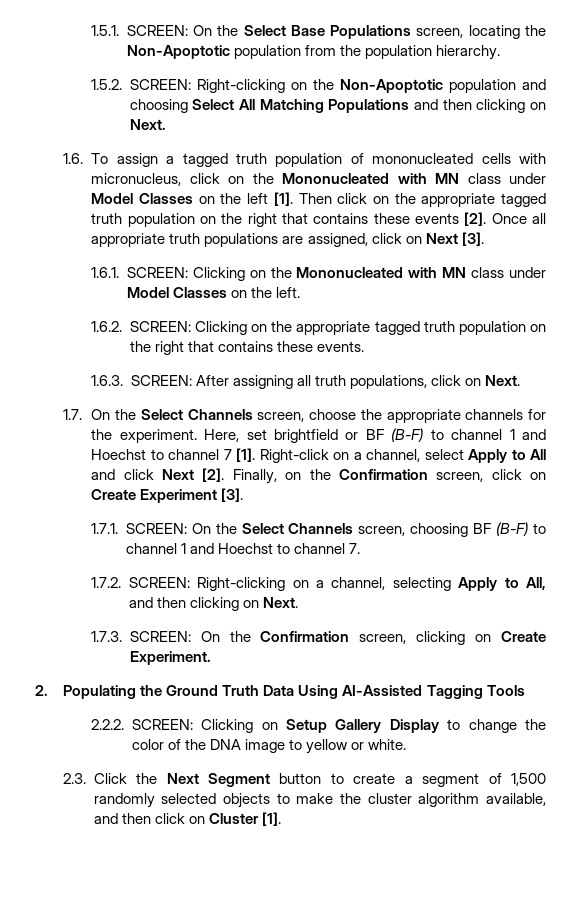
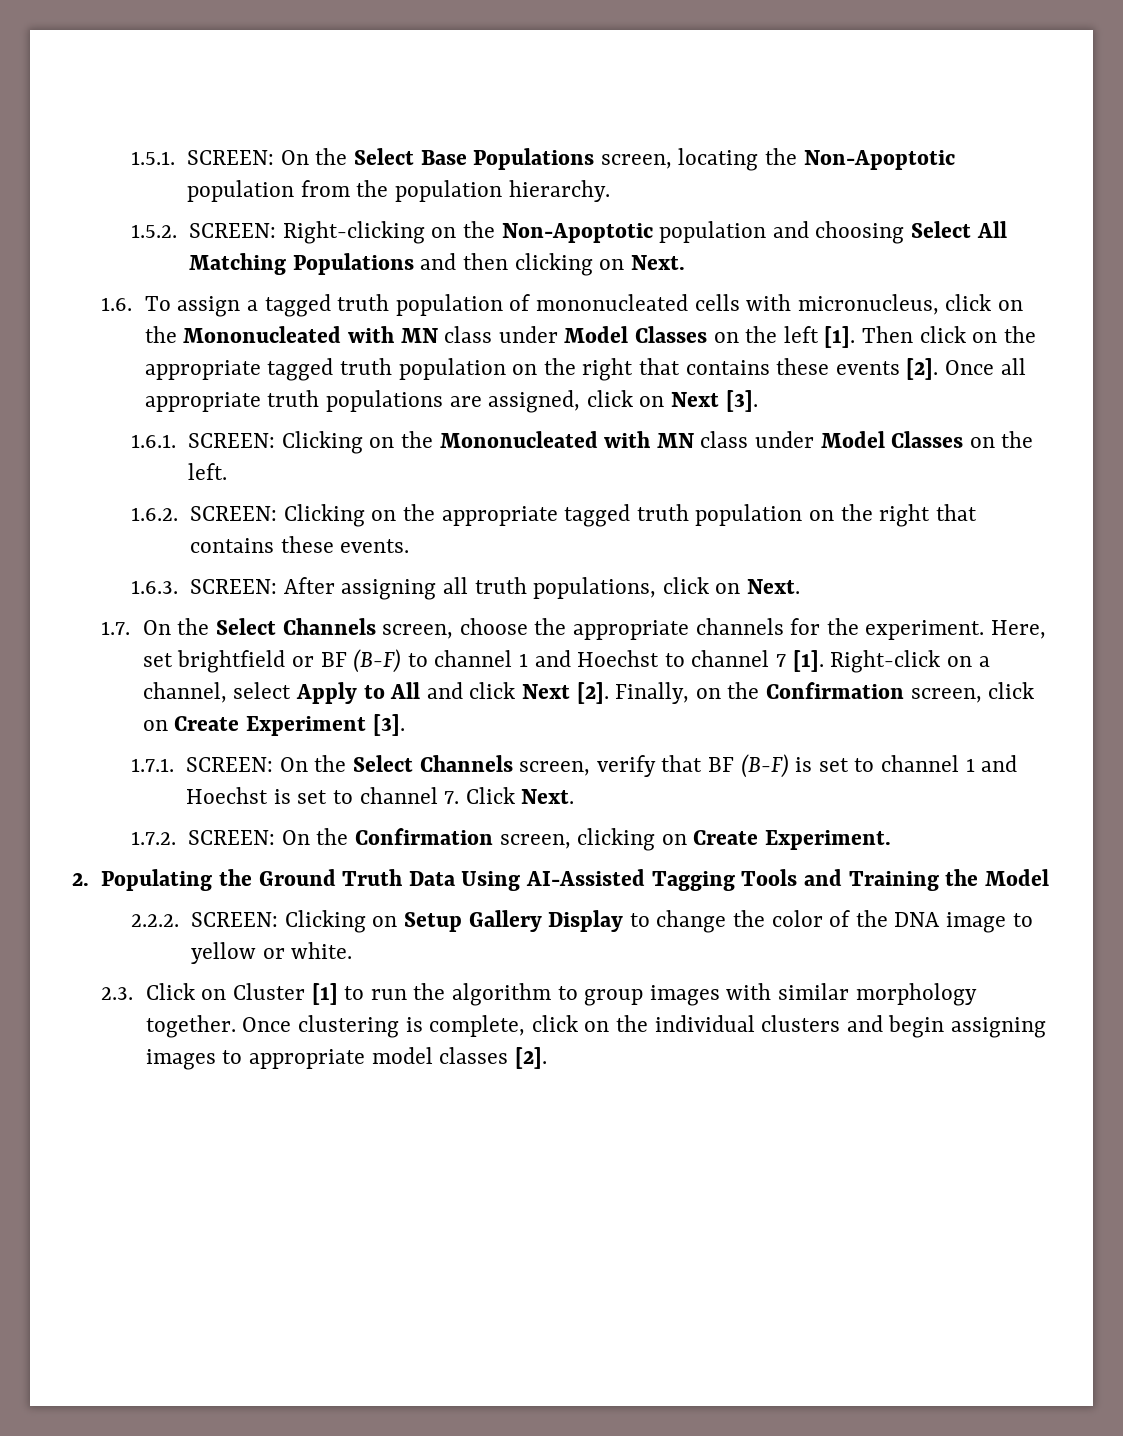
- 1.7.1. SCREEN: On the Select Channels screen, choosing BF (B-F) to channel 1 and Hoechst to channel 7.
- 1.7.2. SCREEN: Right-clicking on a channel, selecting Apply to All, and then clicking on Next.
- 1.7.3. SCREEN: On the Confirmation screen, clicking on Create Experiment.
+ 1.7.1. SCREEN: On the Select Channels screen, verify that BF (B-F) is set to channel 1 and Hoechst is set to channel 7. Click Next.
+ 1.7.2. SCREEN: On the Confirmation screen, clicking on Create Experiment.
- 2. Populating the Ground Truth Data Using AI-Assisted Tagging Tools
+ 2. Populating the Ground Truth Data Using AI-Assisted Tagging Tools and Training the Model
- 2.3. Click the Next Segment button to create a segment of 1,500 randomly selected objects to make the cluster algorithm available, and then click on Cluster [1].
+ 2.3. Click on Cluster [1] to run the algorithm to group images with similar morphology together. Once clustering is complete, click on the individual clusters and begin assigning images to appropriate model classes [2].

